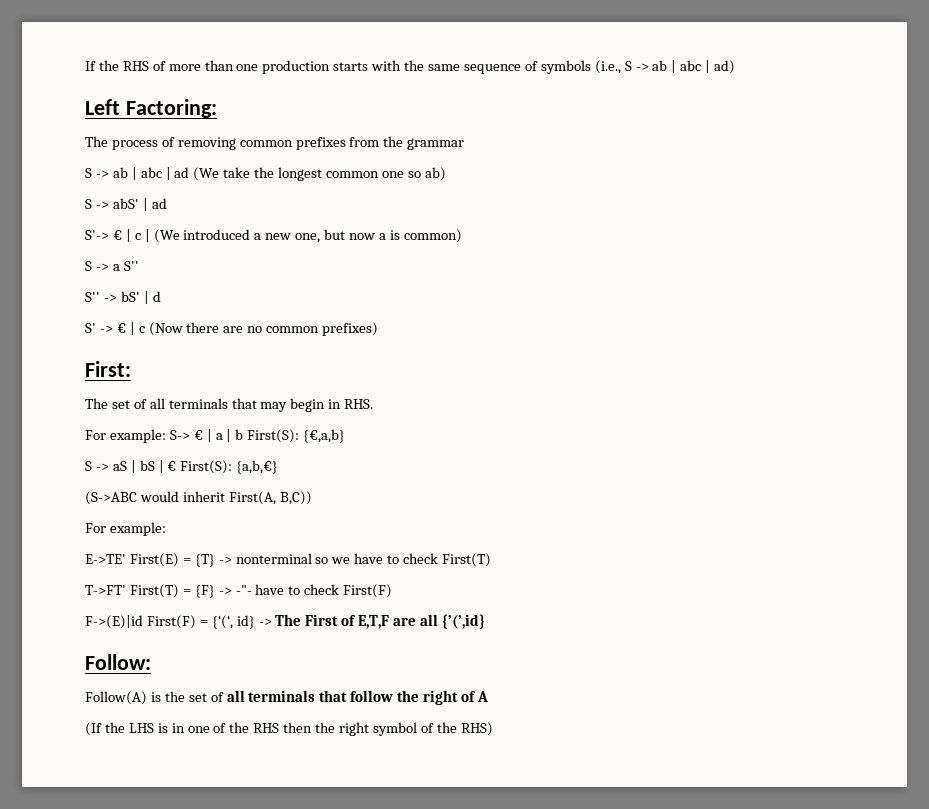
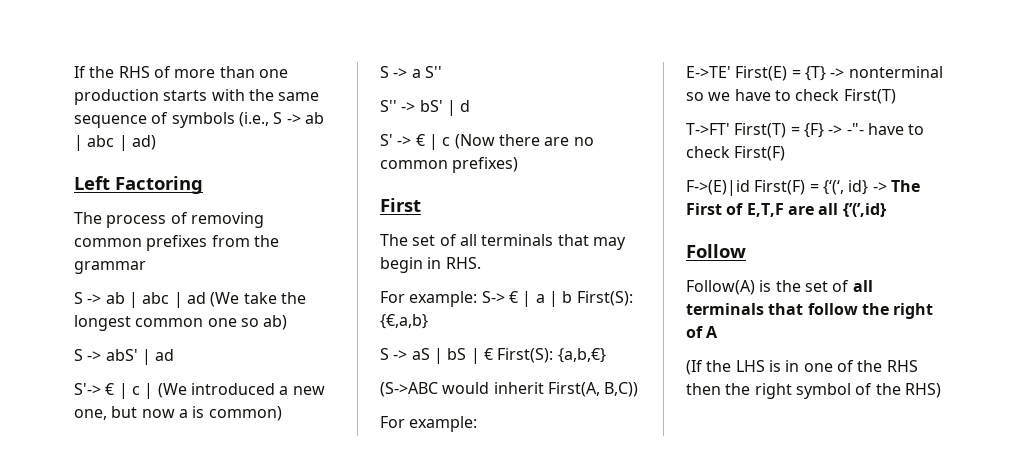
- Left Factoring:
+ Left Factoring
  S' -> € | c (Now there are no common prefixes)
- First:
+ First
- Follow:
+ Follow

